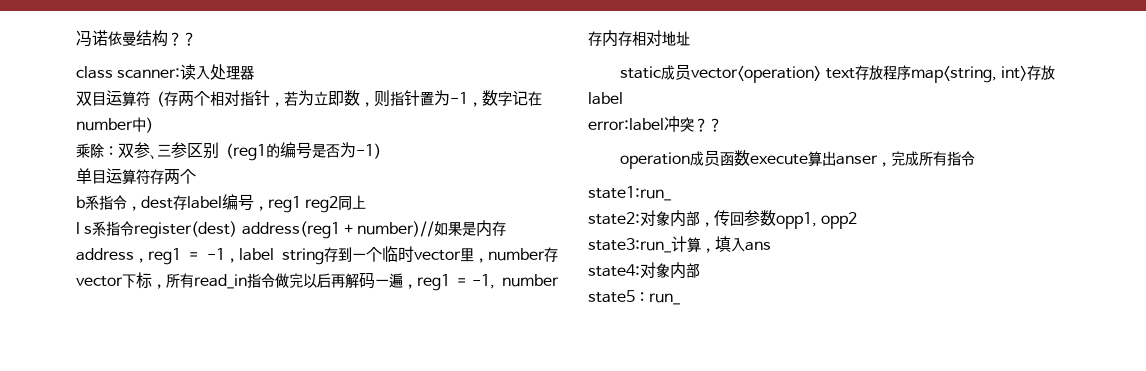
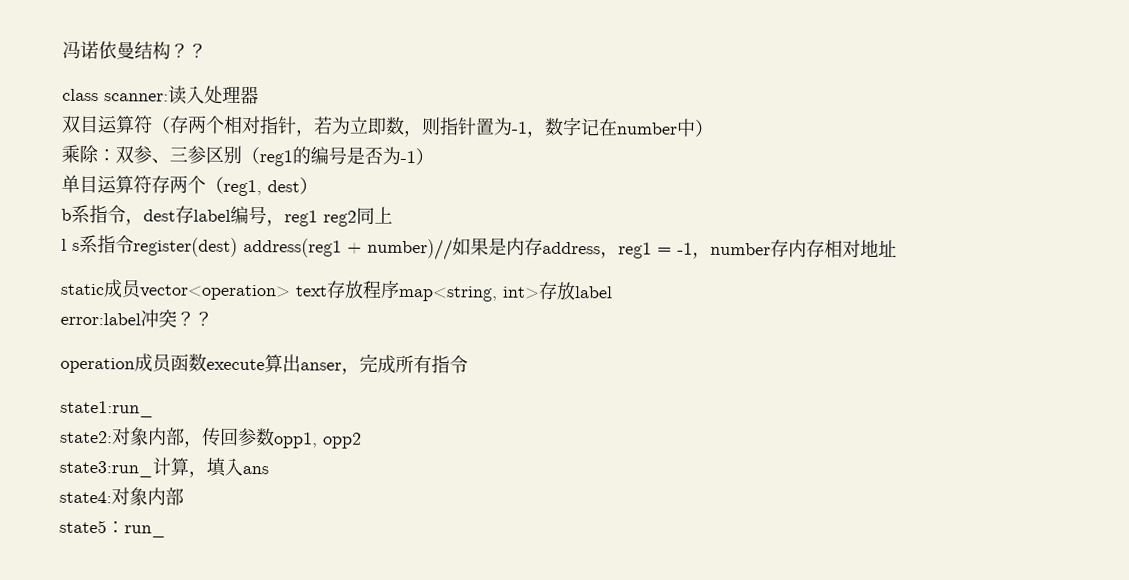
- 单目运算符存两个
+ 单目运算符存两个（reg1, dest）
- l s系指令register(dest) address(reg1 + number)//如果是内存address，reg1 = -1，label string存到一个临时vector里，number存vector下标，所有read_in指令做完以后再解码一遍，reg1 = -1, number存内存相对地址
+ l s系指令register(dest) address(reg1 + number)//如果是内存address，reg1 = -1，number存内存相对地址

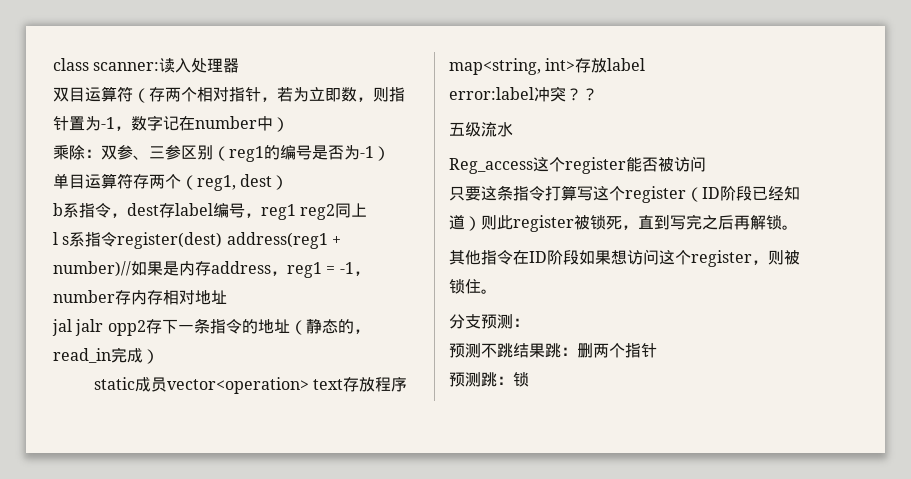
- 冯诺依曼结构？？
+ jal jalr opp2存下一条指令的地址（静态的，read_in完成）
- operation成员函数execute算出anser，完成所有指令
- state1:run_
- state2:对象内部，传回参数opp1, opp2
- state3:run_计算，填入ans
- state4:对象内部
- state5：run_
+ 五级流水
+ Reg_access这个register能否被访问
+ 只要这条指令打算写这个register（ID阶段已经知道）则此register被锁死，直到写完之后再解锁。
+ 其他指令在ID阶段如果想访问这个register，则被锁住。
+ 分支预测：
+ 预测不跳结果跳：删两个指针
+ 预测跳：锁

